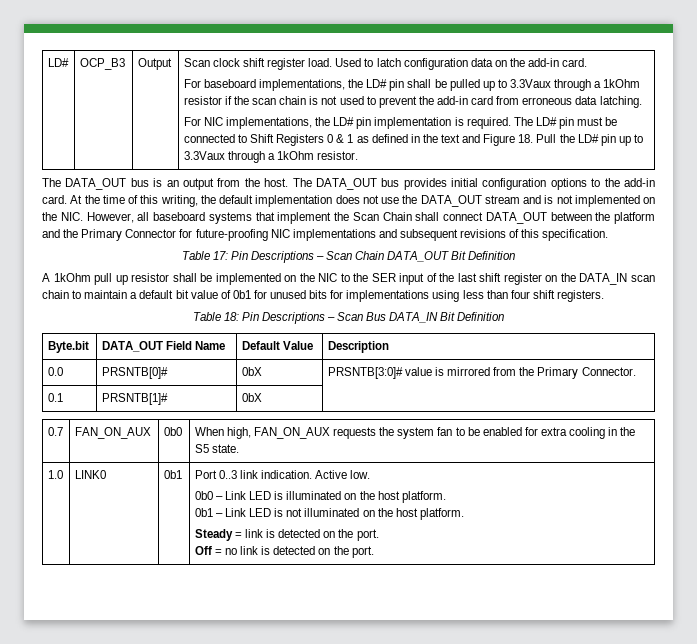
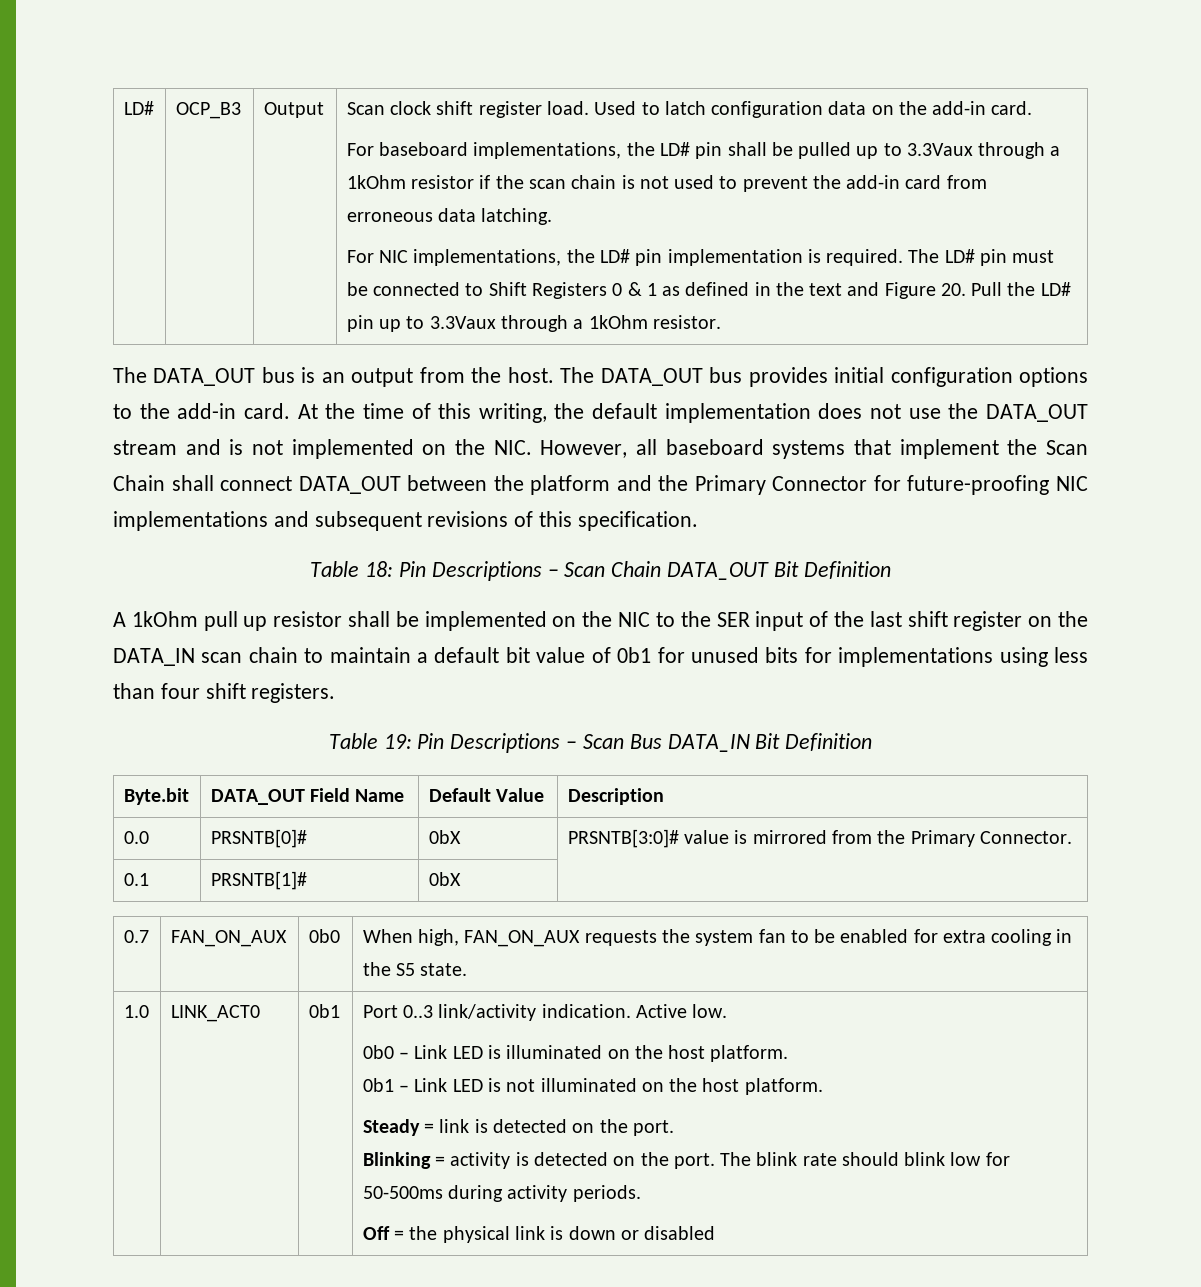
- The LD# pin must be connected to Shift Registers 0 & 1 as defined in the text and Figure 18. Pull the LD# pin up to 3.3Vaux through a 1kOhm resistor.
+ The LD# pin must be connected to Shift Registers 0 & 1 as defined in the text and Figure 20. Pull the LD# pin up to 3.3Vaux through a 1kOhm resistor.
- Table 17: Pin Descriptions – Scan Chain DATA_OUT Bit Definition
+ Table 18: Pin Descriptions – Scan Chain DATA_OUT Bit Definition
- Table 18: Pin Descriptions – Scan Bus DATA_IN Bit Definition
+ Table 19: Pin Descriptions – Scan Bus DATA_IN Bit Definition
- LINK0
+ LINK_ACT0
- Port 0..3 link indication.
+ Port 0..3 link/activity indication.
- Off = no link is detected on the port.
+ Blinking = activity is detected on the port. The blink rate should blink low for 50-500ms during activity periods.
+ Off = the physical link is down or disabled

